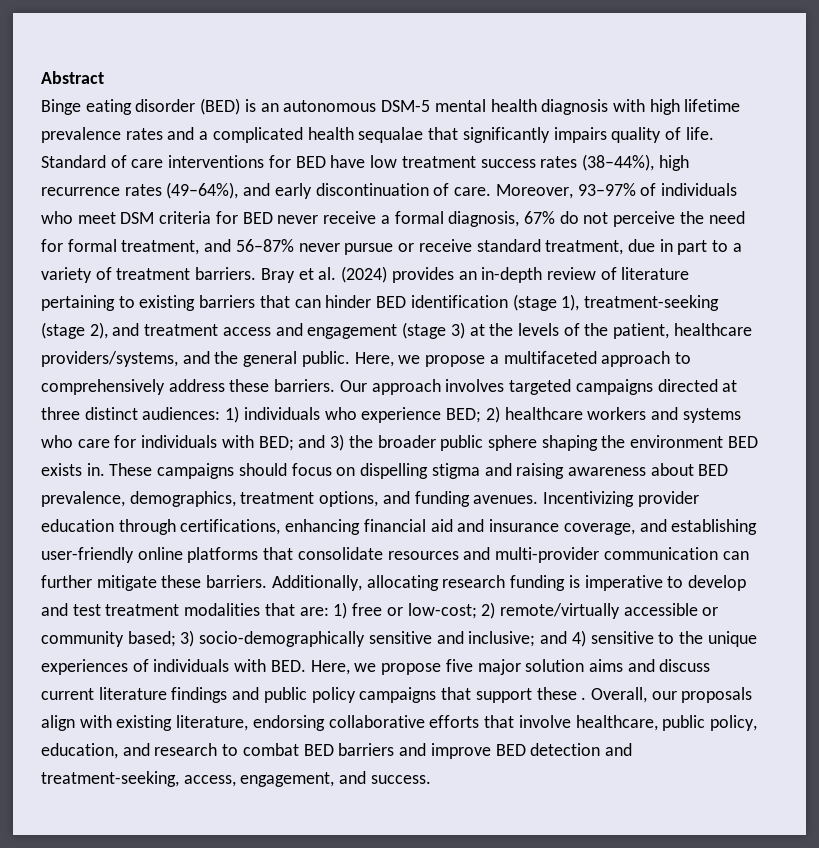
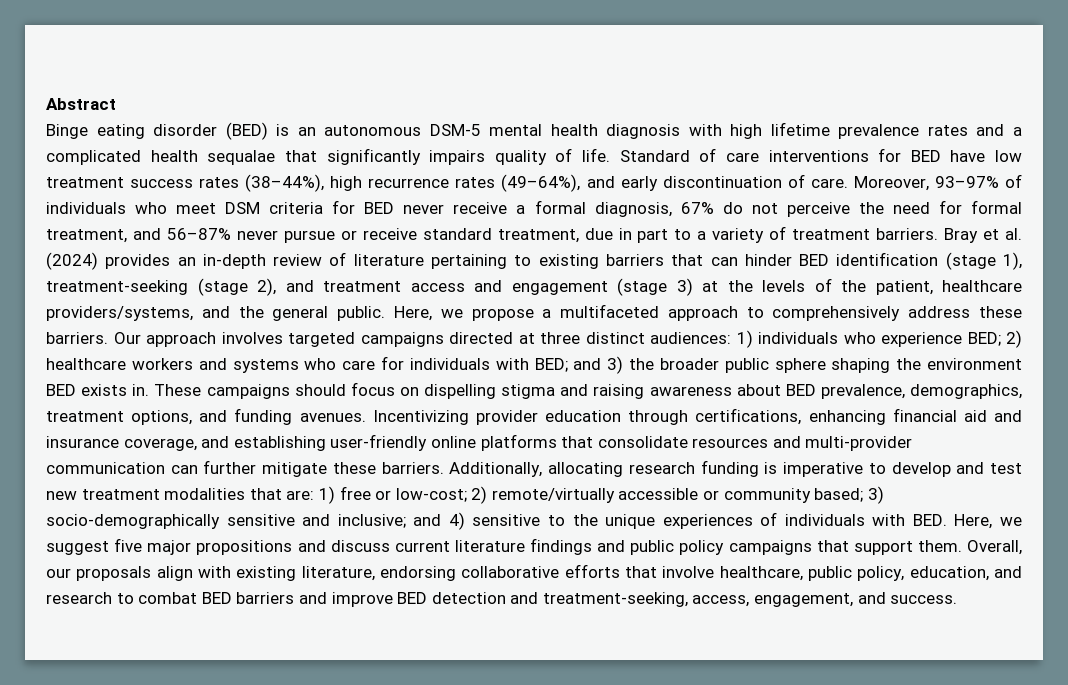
- Additionally, allocating research funding is imperative to develop and test treatment modalities that are: 1) free or low-cost; 2) remote/virtually accessible or community based; 3) socio-demographically sensitive and inclusive; and 4) sensitive to the unique experiences of individuals with BED. Here, we propose five major solution aims and discuss current literature findings and public policy campaigns that support these .
+ Additionally, allocating research funding is imperative to develop and test new treatment modalities that are: 1) free or low-cost; 2) remote/virtually accessible or community based; 3) socio-demographically sensitive and inclusive; and 4) sensitive to the unique experiences of individuals with BED. Here, we suggest five major propositions and discuss current literature findings and public policy campaigns that support them.

